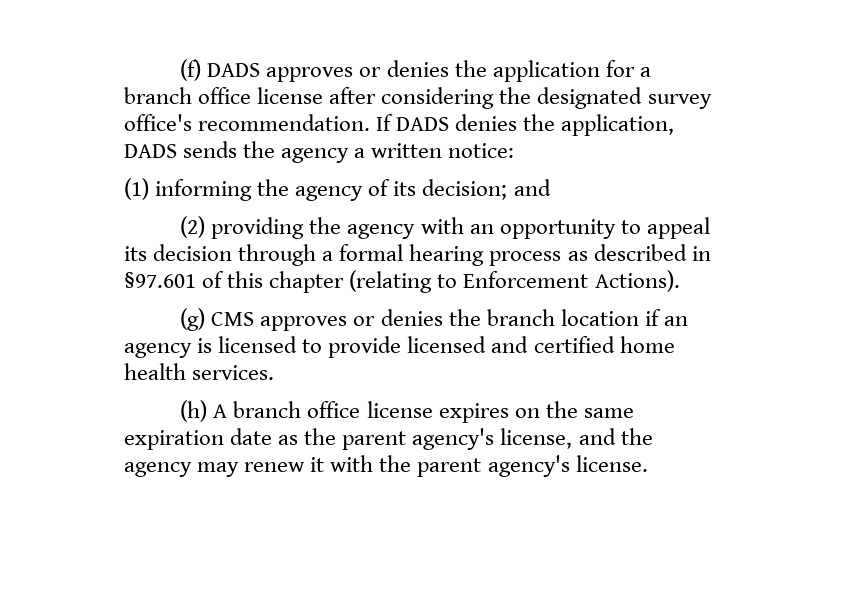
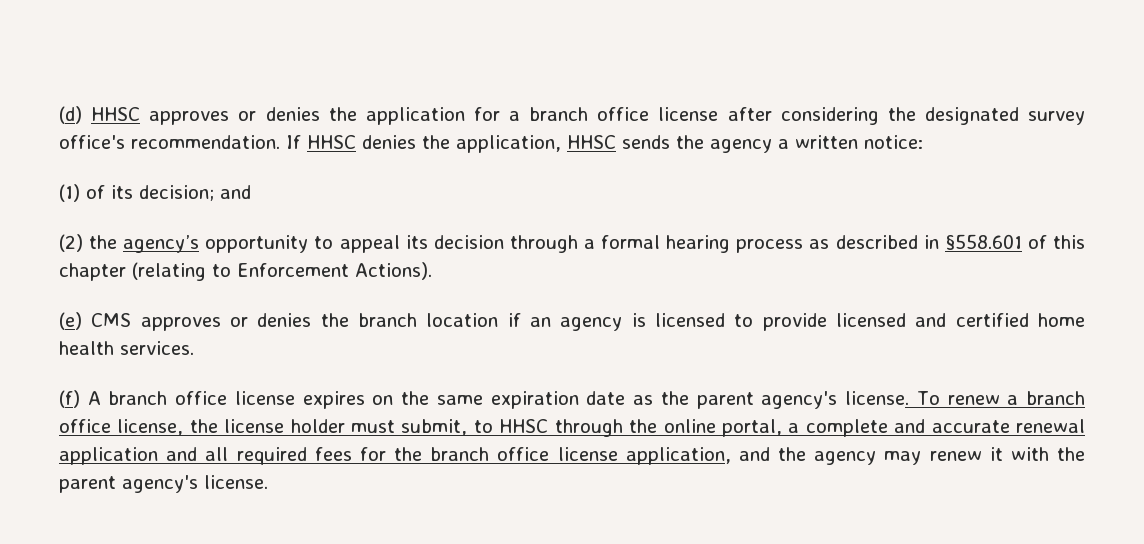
- (f) DADS approves or denies the application for a branch office license after considering the designated survey office's recommendation.
+ (d) HHSC approves or denies the application for a branch office license after considering the designated survey office's recommendation.
- If DADS denies the application, DADS sends the agency a written notice:
+ If HHSC denies the application, HHSC sends the agency a written notice:
- (1) informing the agency of its decision; and
+ (1) of its decision; and
- (2) providing the agency with an opportunity to appeal its decision through a formal hearing process as described in §97.601 of this chapter (relating to Enforcement Actions).
+ (2) the agency’s opportunity to appeal its decision through a formal hearing process as described in §558.601 of this chapter (relating to Enforcement Actions).
- (g) CMS approves or denies the branch location if an agency is licensed to provide licensed and certified home health services.
+ (e) CMS approves or denies the branch location if an agency is licensed to provide licensed and certified home health services.
- (h) A branch office license expires on the same expiration date as the parent agency's license, and the agency may renew it with the parent agency's license.
+ (f) A branch office license expires on the same expiration date as the parent agency's license. To renew a branch office license, the license holder must submit, to HHSC through the online portal, a complete and accurate renewal application and all required fees for the branch office license application, and the agency may renew it with the parent agency's license.

